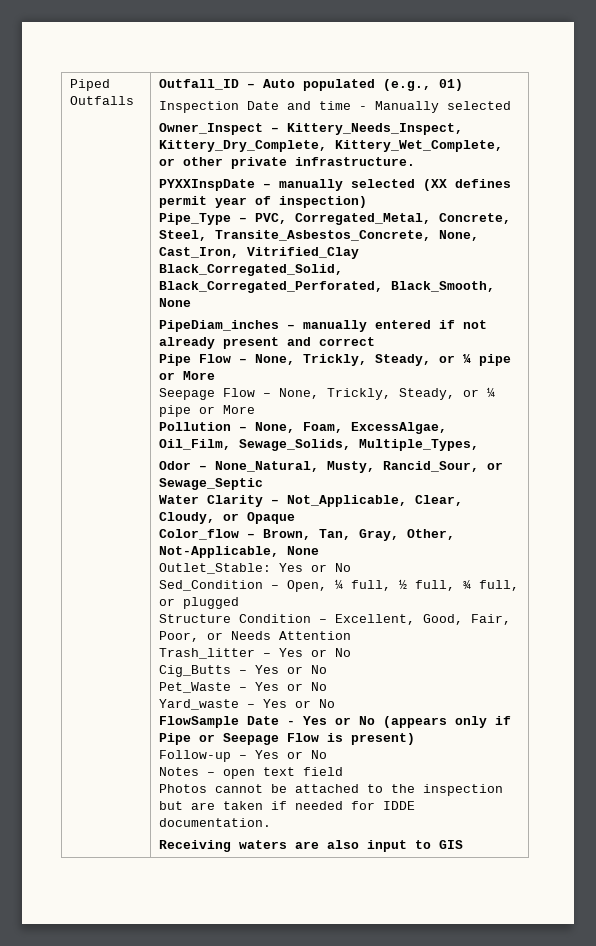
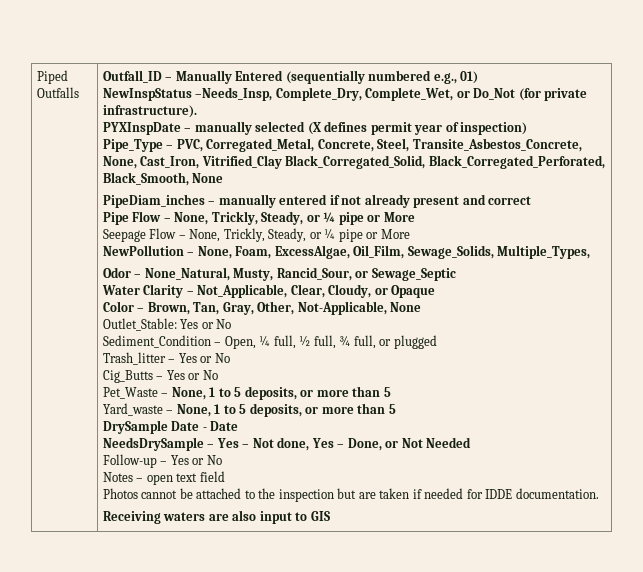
- Outfall_ID – Auto populated (e.g., 01)
- Inspection Date and time - Manually selected
- Owner_Inspect – Kittery_Needs_Inspect, Kittery_Dry_Complete, Kittery_Wet_Complete, or other private infrastructure.
- PYXXInspDate – manually selected (XX defines permit year of inspection)
+ Outfall_ID – Manually Entered (sequentially numbered e.g., 01)
+ NewInspStatus –Needs_Insp, Complete_Dry, Complete_Wet, or Do_Not (for private infrastructure).
+ PYXInspDate – manually selected (X defines permit year of inspection)
- Pollution – None, Foam, ExcessAlgae, Oil_Film, Sewage_Solids, Multiple_Types,
+ NewPollution – None, Foam, ExcessAlgae, Oil_Film, Sewage_Solids, Multiple_Types,
- Color_flow – Brown, Tan, Gray, Other, Not-Applicable, None
+ Color – Brown, Tan, Gray, Other, Not-Applicable, None
- Sed_Condition – Open, ¼ full, ½ full, ¾ full, or plugged
+ Sediment_Condition – Open, ¼ full, ½ full, ¾ full, or plugged
- Structure Condition – Excellent, Good, Fair, Poor, or Needs Attention
- Pet_Waste – Yes or No
- Yard_waste – Yes or No
- FlowSample Date - Yes or No (appears only if Pipe or Seepage Flow is present)
+ Pet_Waste – None, 1 to 5 deposits, or more than 5
+ Yard_waste – None, 1 to 5 deposits, or more than 5
+ DrySample Date - Date
+ NeedsDrySample – Yes – Not done, Yes – Done, or Not Needed

